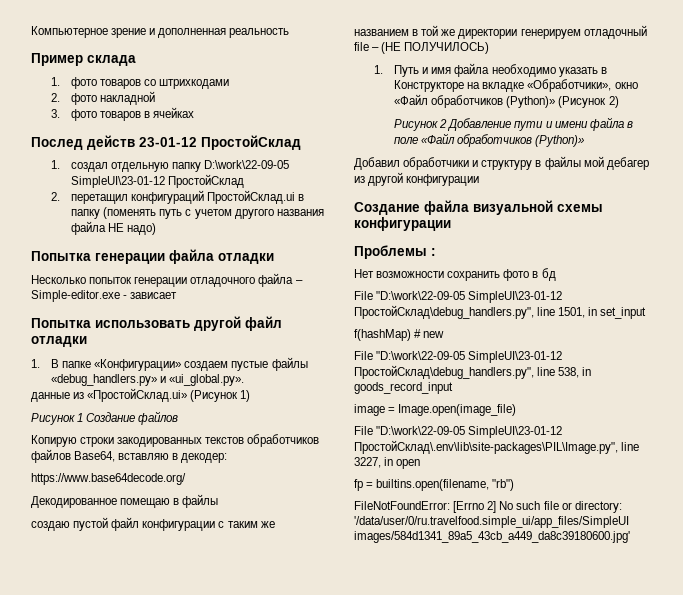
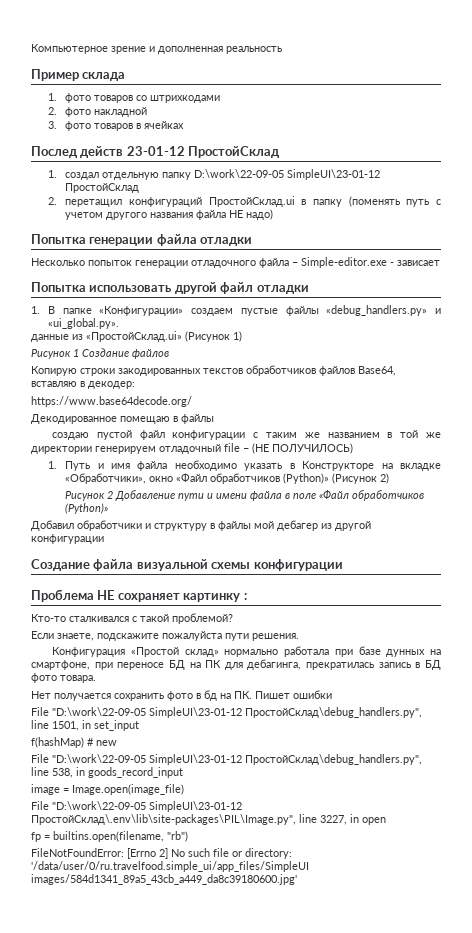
- Проблемы :
+ Проблема НЕ сохраняет картинку :
+ Кто-то сталкивался с такой проблемой?
+ Если знаете, подскажите пожалуйста пути решения.
+ Конфигурация «Простой склад» нормально работала при базе дунных на смартфоне, при переносе БД на ПК для дебагинга, прекратилась запись в БД фото товара.
- Нет возможности сохранить фото в бд
+ Нет получается сохранить фото в бд на ПК. Пишет ошибки

